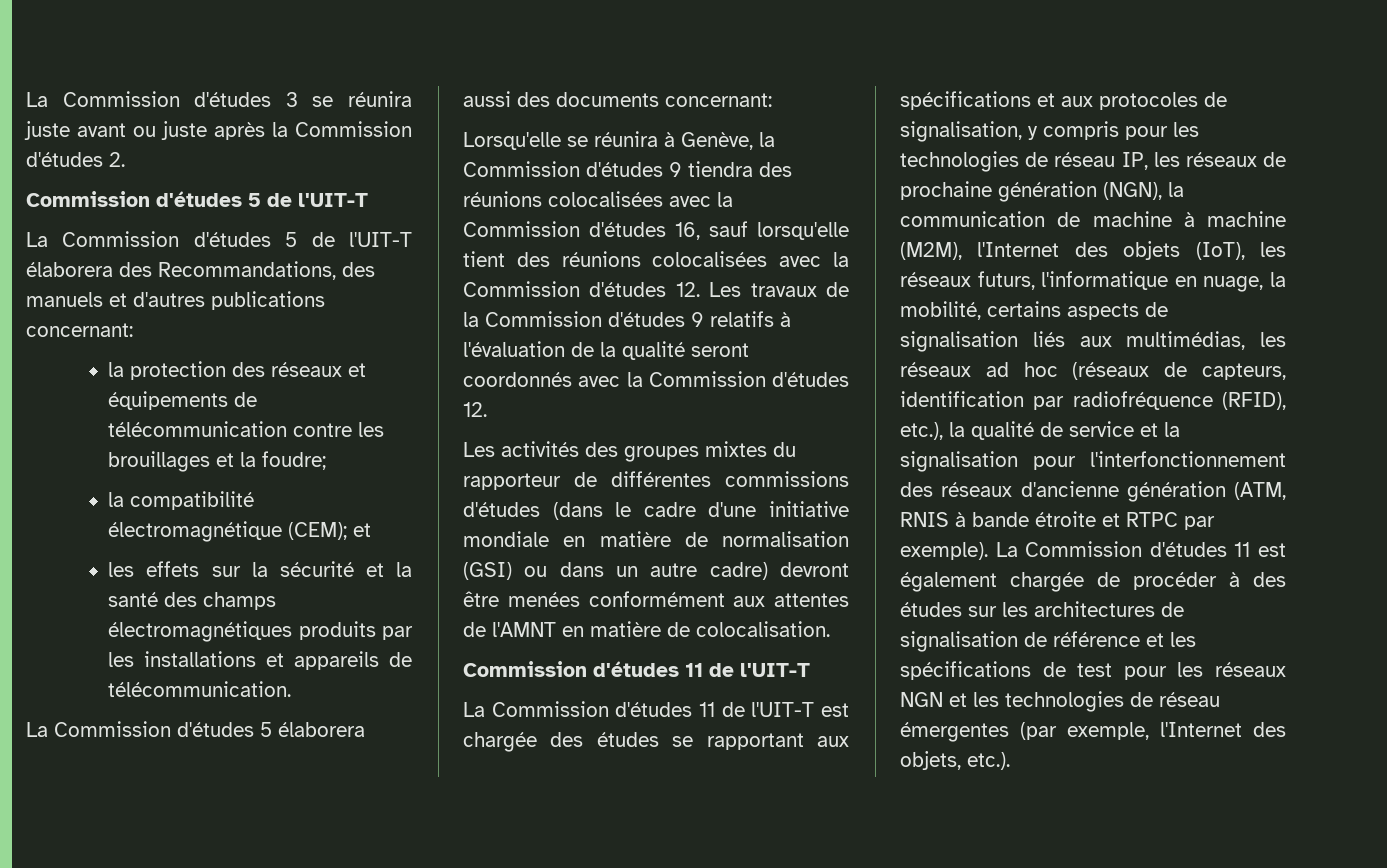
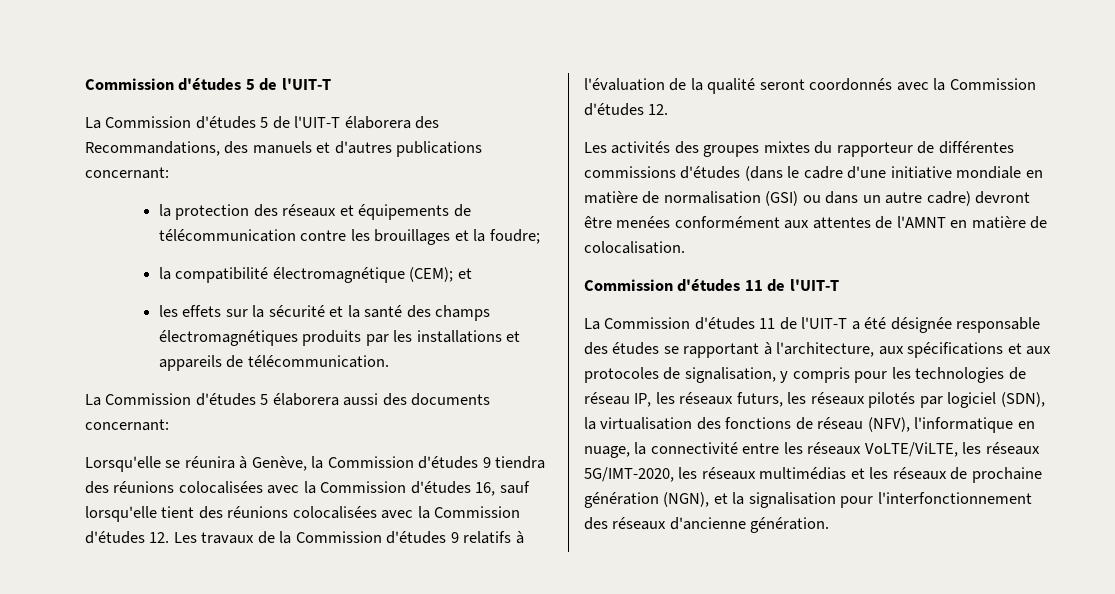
- La Commission d'études 3 se réunira juste avant ou juste après la Commission d'études 2.
- La Commission d'études 11 de l'UIT-T est chargée des études se rapportant aux spécifications et aux protocoles de signalisation, y compris pour les technologies de réseau IP, les réseaux de prochaine génération (NGN), la communication de machine à machine (M2M), l'Internet des objets (IoT), les réseaux futurs, l'informatique en nuage, la mobilité, certains aspects de signalisation liés aux multimédias, les réseaux ad hoc (réseaux de capteurs, identification par radiofréquence (RFID), etc.), la qualité de service et la signalisation pour l'interfonctionnement des réseaux d'ancienne génération (ATM, RNIS à bande étroite et RTPC par exemple). La Commission d'études 11 est également chargée de procéder à des études sur les architectures de signalisation de référence et les spécifications de test pour les réseaux NGN et les technologies de réseau émergentes (par exemple, l'Internet des objets, etc.).
+ La Commission d'études 11 de l'UIT-T a été désignée responsable des études se rapportant à l'architecture, aux spécifications et aux protocoles de signalisation, y compris pour les technologies de réseau IP, les réseaux futurs, les réseaux pilotés par logiciel (SDN), la virtualisation des fonctions de réseau (NFV), l'informatique en nuage, la connectivité entre les réseaux VoLTE/ViLTE, les réseaux 5G/IMT-2020, les réseaux multimédias et les réseaux de prochaine génération (NGN), et la signalisation pour l'interfonctionnement des réseaux d'ancienne génération.

